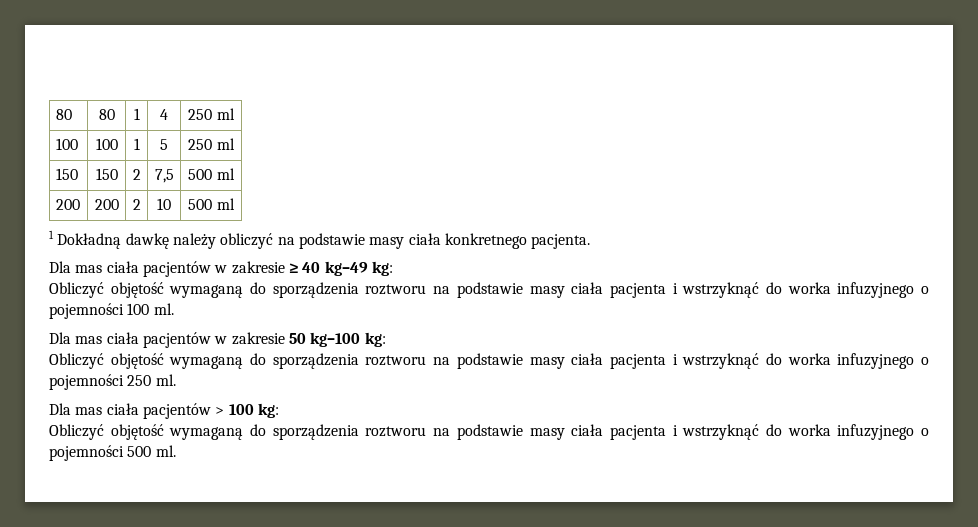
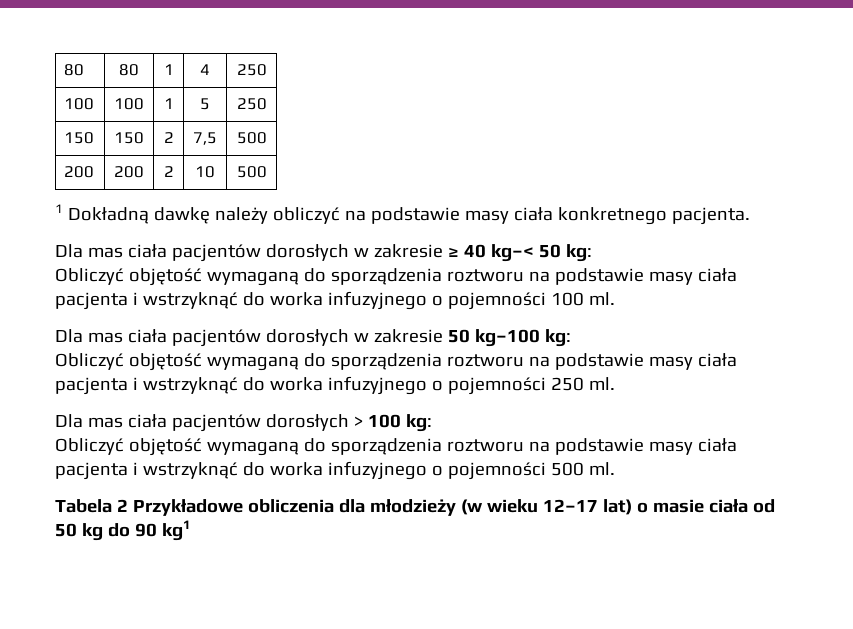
- 80 | 80 | 1 | 4 | 250 ml
+ 80 | 80 | 1 | 4 | 250
- 100 | 100 | 1 | 5 | 250 ml
+ 100 | 100 | 1 | 5 | 250
- 150 | 150 | 2 | 7,5 | 500 ml
+ 150 | 150 | 2 | 7,5 | 500
- 200 | 200 | 2 | 10 | 500 ml
+ 200 | 200 | 2 | 10 | 500
- Dla mas ciała pacjentów w zakresie ≥ 40 kg–49 kg:
+ Dla mas ciała pacjentów dorosłych w zakresie ≥ 40 kg–< 50 kg:
- Dla mas ciała pacjentów w zakresie 50 kg–100 kg:
+ Dla mas ciała pacjentów dorosłych w zakresie 50 kg–100 kg:
- Dla mas ciała pacjentów > 100 kg:
+ Dla mas ciała pacjentów dorosłych > 100 kg:
+ Tabela 2 Przykładowe obliczenia dla młodzieży (w wieku 12–17 lat) o masie ciała od 50 kg do 90 kg1

